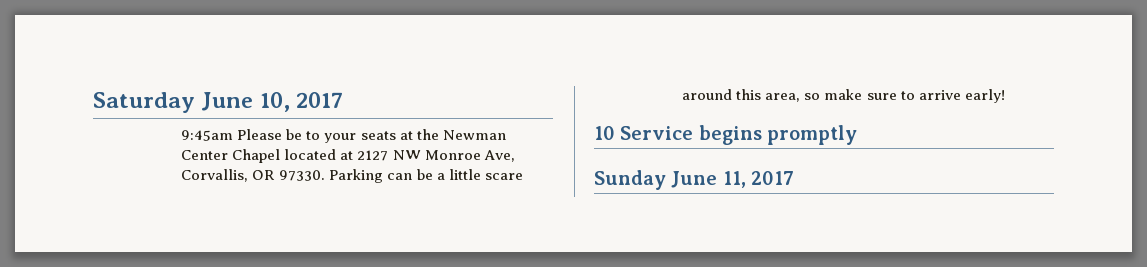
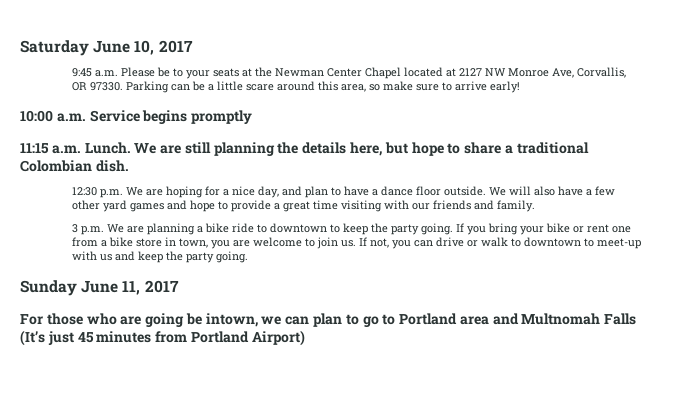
- 9:45am Please be to your seats at the Newman Center Chapel located at 2127 NW Monroe Ave, Corvallis, OR 97330.
+ 9:45 a.m. Please be to your seats at the Newman Center Chapel located at 2127 NW Monroe Ave, Corvallis, OR 97330.
- 10 Service begins promptly
+ 10:00 a.m. Service begins promptly
+ 11:15 a.m. Lunch. We are still planning the details here, but hope to share a traditional Colombian dish.
+ 12:30 p.m. We are hoping for a nice day, and plan to have a dance floor outside. We will also have a few other yard games and hope to provide a great time visiting with our friends and family.
+ 3 p.m. We are planning a bike ride to downtown to keep the party going. If you bring your bike or rent one from a bike store in town, you are welcome to join us. If not, you can drive or walk to downtown to meet-up with us and keep the party going.
  Sunday June 11, 2017
+ For those who are going be intown, we can plan to go to Portland area and Multnomah Falls (It’s just 45 minutes from Portland Airport)

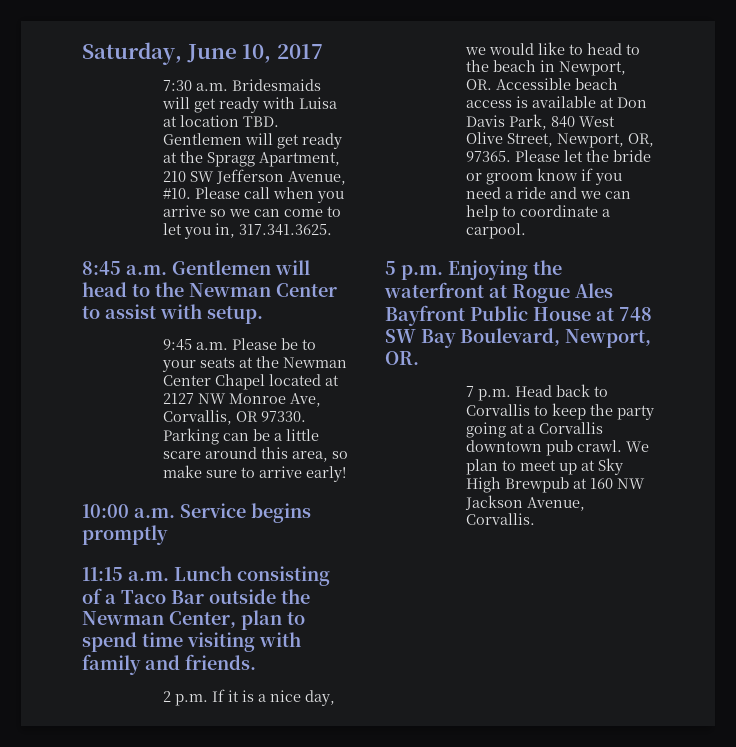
- Saturday June 10, 2017
+ Saturday, June 10, 2017
+ 7:30 a.m. Bridesmaids will get ready with Luisa at location TBD. Gentlemen will get ready at the Spragg Apartment, 210 SW Jefferson Avenue, #10. Please call when you arrive so we can come to let you in, 317.341.3625.
+ 8:45 a.m. Gentlemen will head to the Newman Center to assist with setup.
- 11:15 a.m. Lunch. We are still planning the details here, but hope to share a traditional Colombian dish.
- 12:30 p.m. We are hoping for a nice day, and plan to have a dance floor outside. We will also have a few other yard games and hope to provide a great time visiting with our friends and family.
- 3 p.m. We are planning a bike ride to downtown to keep the party going. If you bring your bike or rent one from a bike store in town, you are welcome to join us. If not, you can drive or walk to downtown to meet-up with us and keep the party going.
- Sunday June 11, 2017
- For those who are going be intown, we can plan to go to Portland area and Multnomah Falls (It’s just 45 minutes from Portland Airport)
+ 11:15 a.m. Lunch consisting of a Taco Bar outside the Newman Center, plan to spend time visiting with family and friends.
+ 2 p.m. If it is a nice day, we would like to head to the beach in Newport, OR. Accessible beach access is available at Don Davis Park, 840 West Olive Street, Newport, OR, 97365. Please let the bride or groom know if you need a ride and we can help to coordinate a carpool.
+ 5 p.m. Enjoying the waterfront at Rogue Ales Bayfront Public House at 748 SW Bay Boulevard, Newport, OR.
+ 7 p.m. Head back to Corvallis to keep the party going at a Corvallis downtown pub crawl. We plan to meet up at Sky High Brewpub at 160 NW Jackson Avenue, Corvallis.

